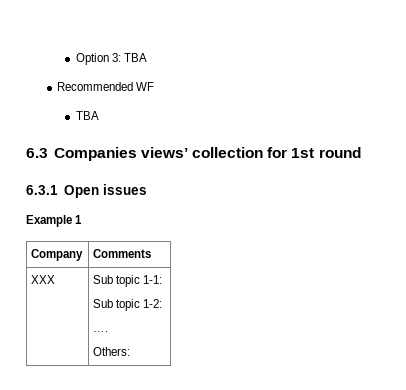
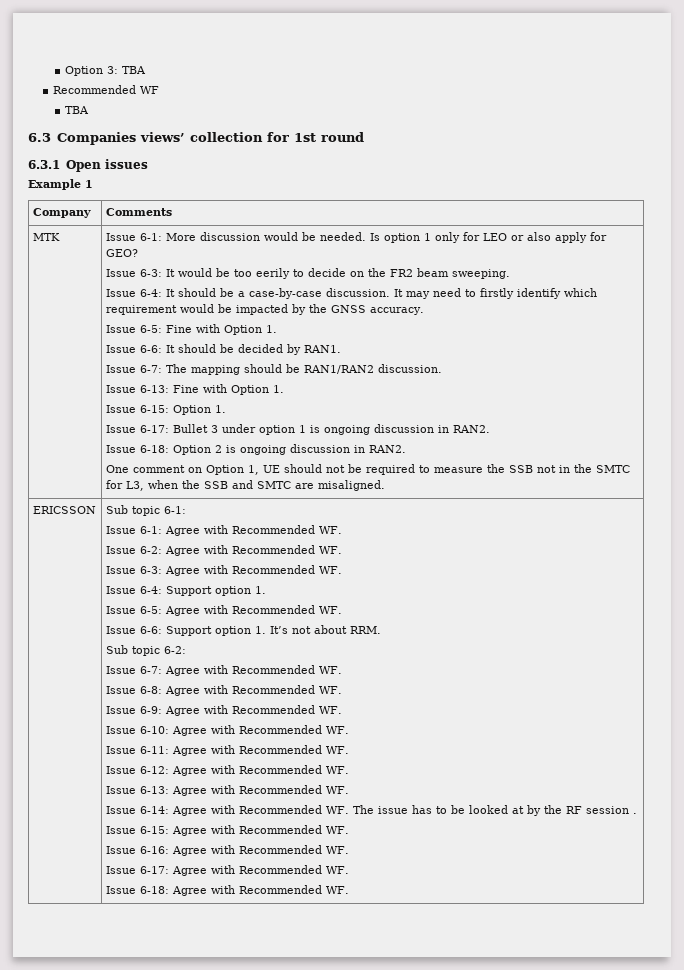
- XXX | Sub topic 1-1:
- Sub topic 1-2:
- ….
- Others:
+ MTK | Issue 6-1: More discussion would be needed. Is option 1 only for LEO or also apply for GEO?
+ Issue 6-3: It would be too eerily to decide on the FR2 beam sweeping.
+ Issue 6-4: It should be a case-by-case discussion. It may need to firstly identify which requirement would be impacted by the GNSS accuracy.
+ Issue 6-5: Fine with Option 1.
+ Issue 6-6: It should be decided by RAN1.
+ Issue 6-7: The mapping should be RAN1/RAN2 discussion.
+ Issue 6-13: Fine with Option 1.
+ Issue 6-15: Option 1.
+ Issue 6-17: Bullet 3 under option 1 is ongoing discussion in RAN2.
+ Issue 6-18: Option 2 is ongoing discussion in RAN2.
+ One comment on Option 1, UE should not be required to measure the SSB not in the SMTC for L3, when the SSB and SMTC are misaligned.
+ ERICSSON | Sub topic 6-1:
+ Issue 6-1: Agree with Recommended WF.
+ Issue 6-2: Agree with Recommended WF.
+ Issue 6-3: Agree with Recommended WF.
+ Issue 6-4: Support option 1.
+ Issue 6-5: Agree with Recommended WF.
+ Issue 6-6: Support option 1. It’s not about RRM.
+ Sub topic 6-2:
+ Issue 6-7: Agree with Recommended WF.
+ Issue 6-8: Agree with Recommended WF.
+ Issue 6-9: Agree with Recommended WF.
+ Issue 6-10: Agree with Recommended WF.
+ Issue 6-11: Agree with Recommended WF.
+ Issue 6-12: Agree with Recommended WF.
+ Issue 6-13: Agree with Recommended WF.
+ Issue 6-14: Agree with Recommended WF. The issue has to be looked at by the RF session .
+ Issue 6-15: Agree with Recommended WF.
+ Issue 6-16: Agree with Recommended WF.
+ Issue 6-17: Agree with Recommended WF.
+ Issue 6-18: Agree with Recommended WF.

